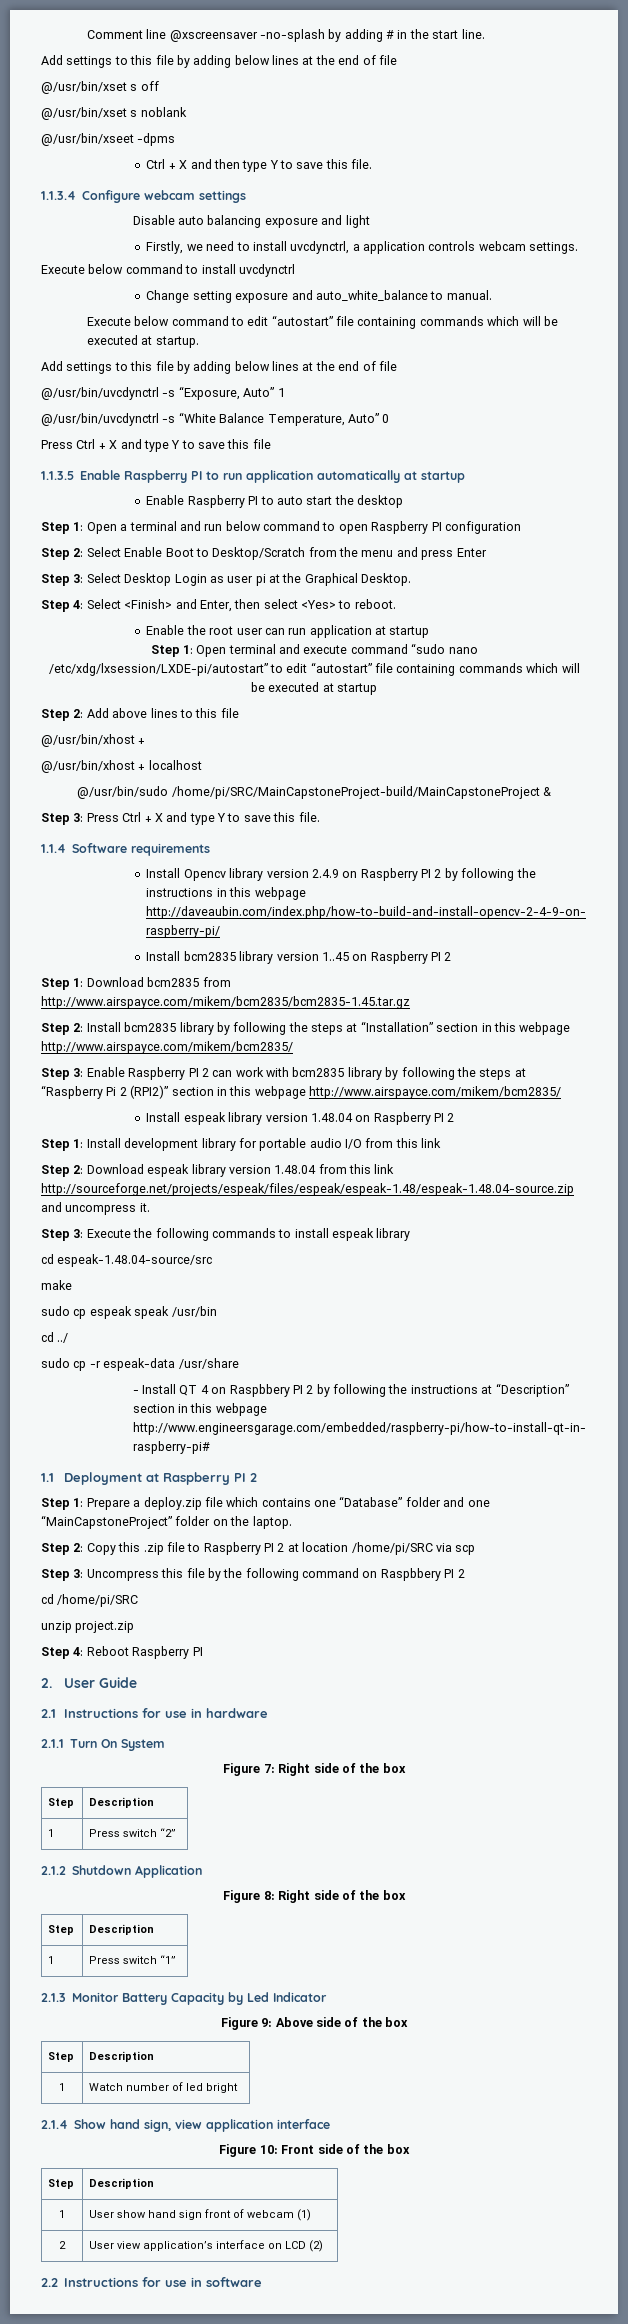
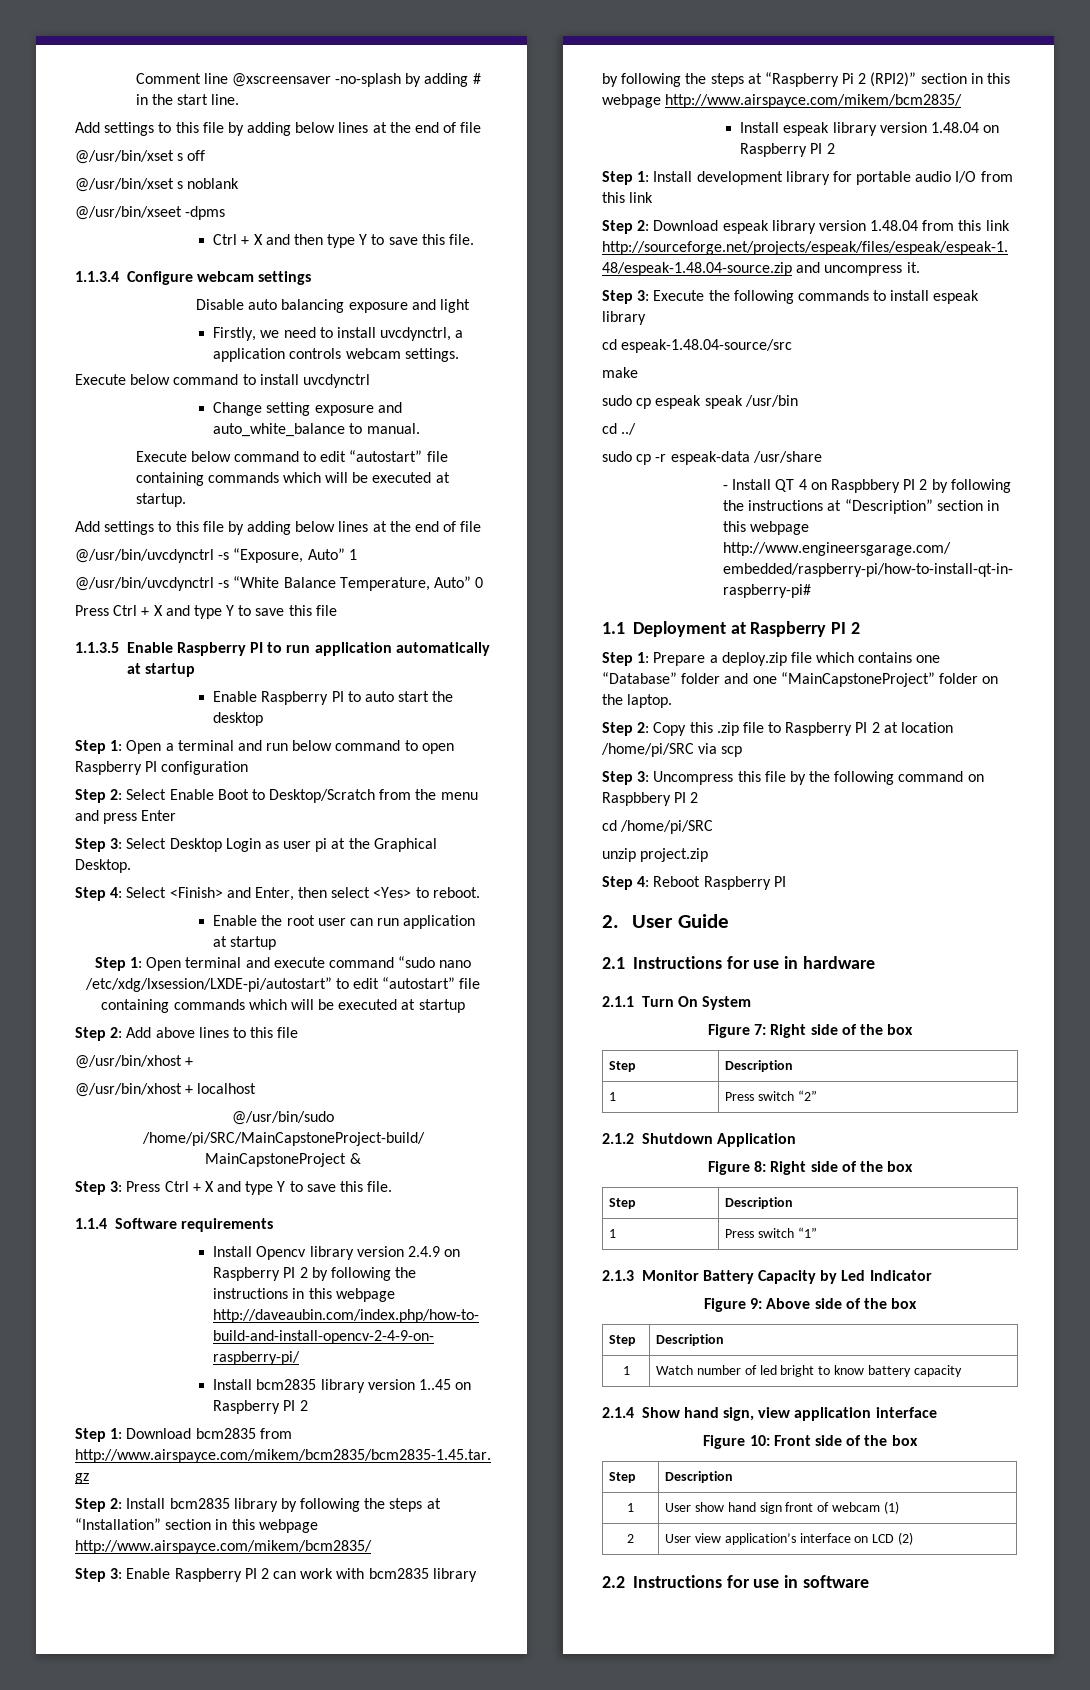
- 1 | Watch number of led bright
+ 1 | Watch number of led bright to know battery capacity

